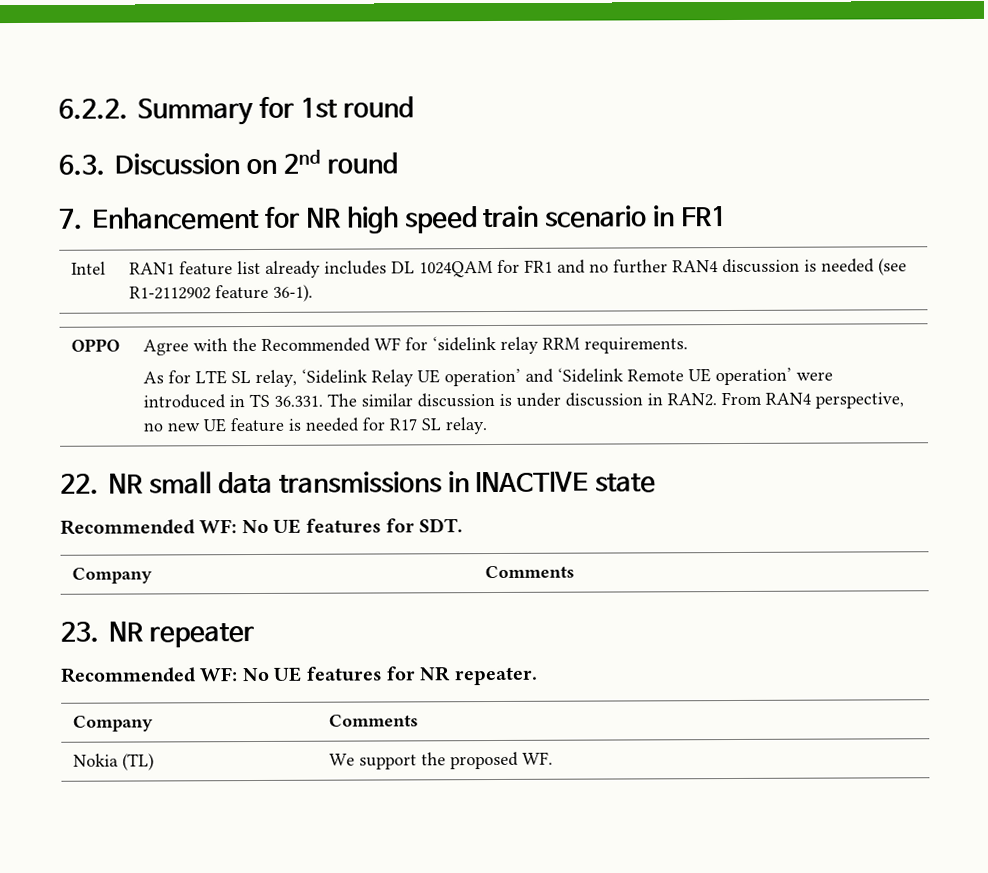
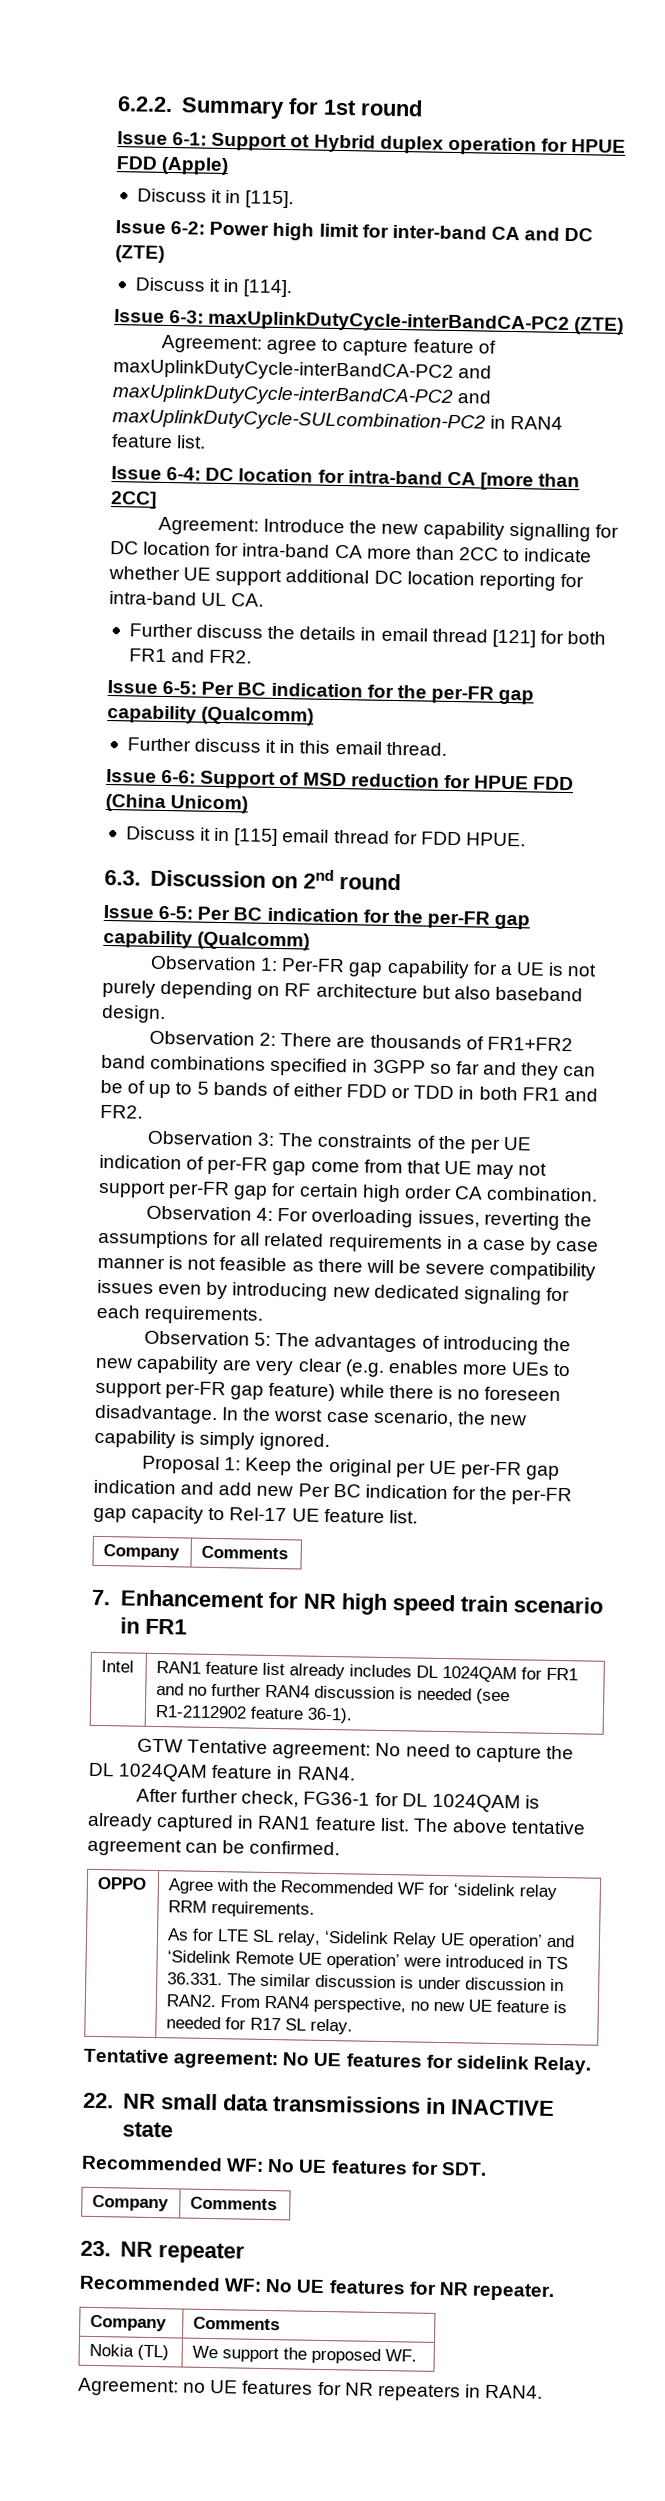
+ Issue 6-1: Support ot Hybrid duplex operation for HPUE FDD (Apple)
+ Discuss it in [115].
+ Issue 6-2: Power high limit for inter-band CA and DC (ZTE)
+ Discuss it in [114].
+ Issue 6-3: maxUplinkDutyCycle-interBandCA-PC2 (ZTE)
+ Agreement: agree to capture feature of maxUplinkDutyCycle-interBandCA-PC2 and maxUplinkDutyCycle-interBandCA-PC2 and maxUplinkDutyCycle-SULcombination-PC2 in RAN4 feature list.
+ Issue 6-4: DC location for intra-band CA [more than 2CC]
+ Agreement: Introduce the new capability signalling for DC location for intra-band CA more than 2CC to indicate whether UE support additional DC location reporting for intra-band UL CA.
+ Further discuss the details in email thread [121] for both FR1 and FR2.
+ Issue 6-5: Per BC indication for the per-FR gap capability (Qualcomm)
+ Further discuss it in this email thread.
+ Issue 6-6: Support of MSD reduction for HPUE FDD (China Unicom)
+ Discuss it in [115] email thread for FDD HPUE.
  6.3. Discussion on 2nd round
+ Issue 6-5: Per BC indication for the per-FR gap capability (Qualcomm)
+ Observation 1: Per-FR gap capability for a UE is not purely depending on RF architecture but also baseband design.
+ Observation 2: There are thousands of FR1+FR2 band combinations specified in 3GPP so far and they can be of up to 5 bands of either FDD or TDD in both FR1 and FR2.
+ Observation 3: The constraints of the per UE indication of per-FR gap come from that UE may not support per-FR gap for certain high order CA combination.
+ Observation 4: For overloading issues, reverting the assumptions for all related requirements in a case by case manner is not feasible as there will be severe compatibility issues even by introducing new dedicated signaling for each requirements.
+ Observation 5: The advantages of introducing the new capability are very clear (e.g. enables more UEs to support per-FR gap feature) while there is no foreseen disadvantage. In the worst case scenario, the new capability is simply ignored.
+ Proposal 1: Keep the original per UE per-FR gap indication and add new Per BC indication for the per-FR gap capacity to Rel-17 UE feature list.
+ Company | Comments
+ GTW Tentative agreement: No need to capture the DL 1024QAM feature in RAN4.
+ After further check, FG36-1 for DL 1024QAM is already captured in RAN1 feature list. The above tentative agreement can be confirmed.
+ Tentative agreement: No UE features for sidelink Relay.
+ Agreement: no UE features for NR repeaters in RAN4.

